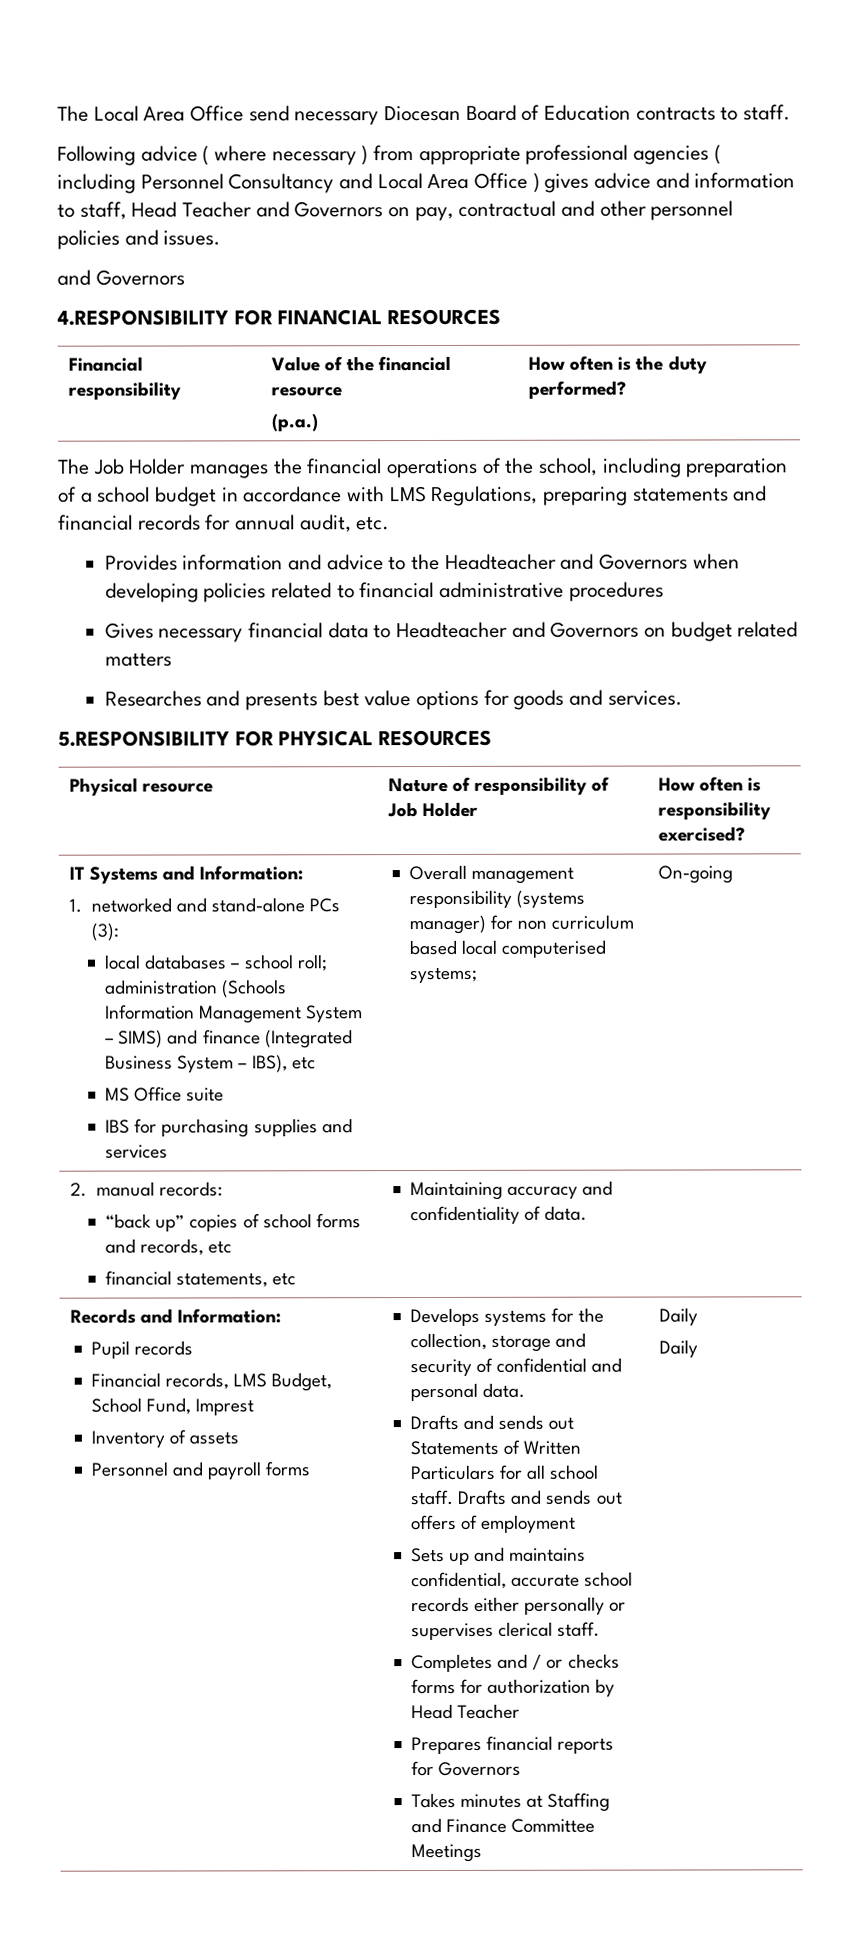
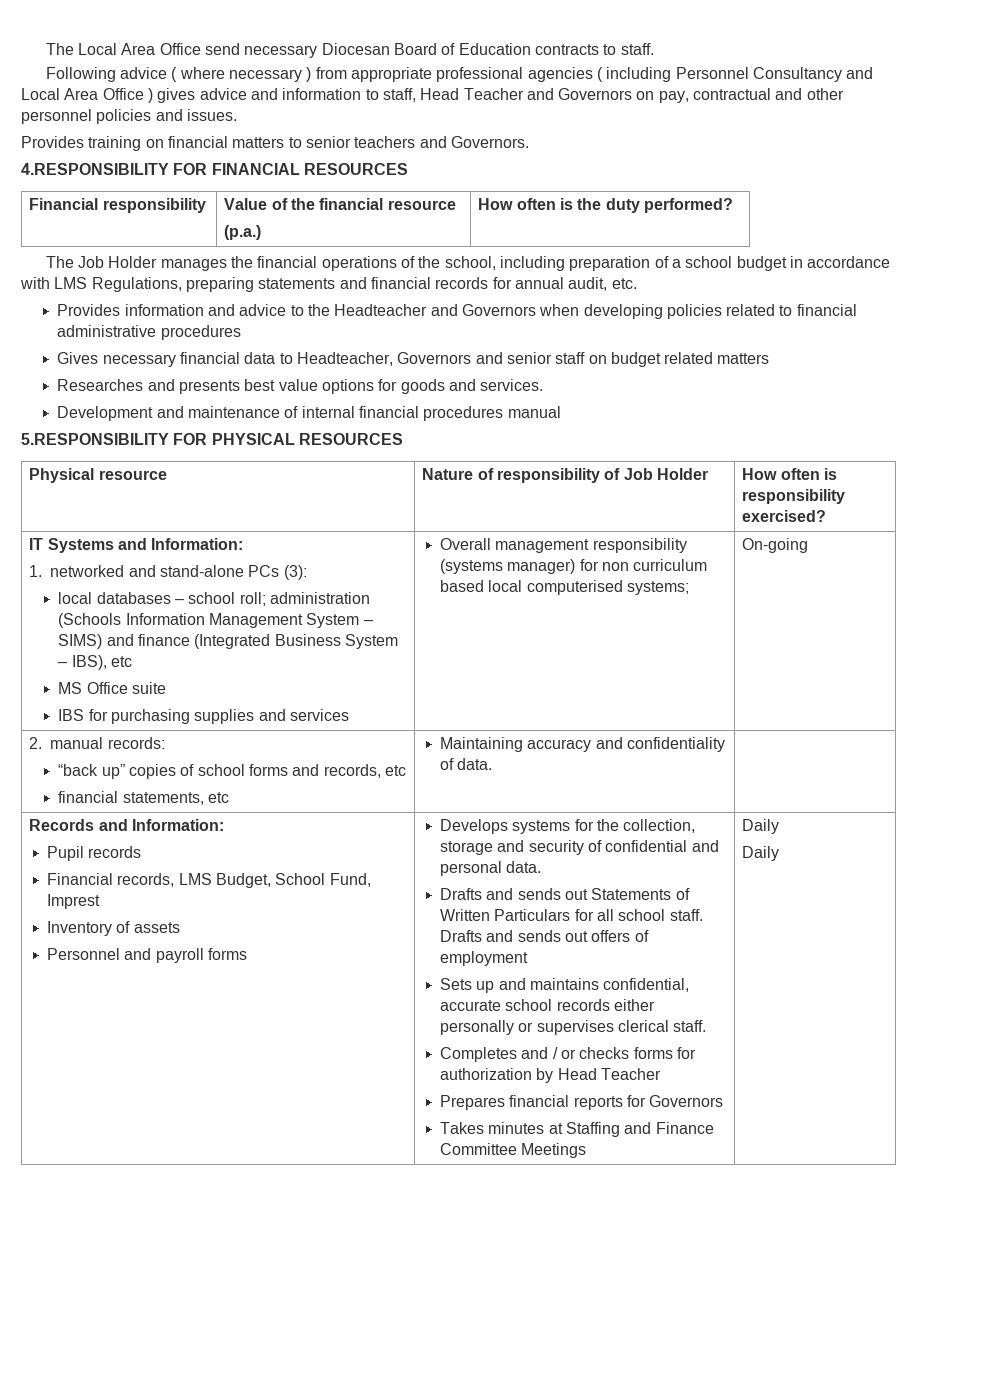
  Following advice ( where necessary ) from appropriate professional agencies ( including Personnel Consultancy and Local Area Office ) gives advice and information to staff, Head Teacher and Governors on pay, contractual and other personnel policies and issues.
- and Governors
+ Provides training on financial matters to senior teachers and Governors.
- Gives necessary financial data to Headteacher and Governors on budget related matters
+ Gives necessary financial data to Headteacher, Governors and senior staff on budget related matters
+ Development and maintenance of internal financial procedures manual

